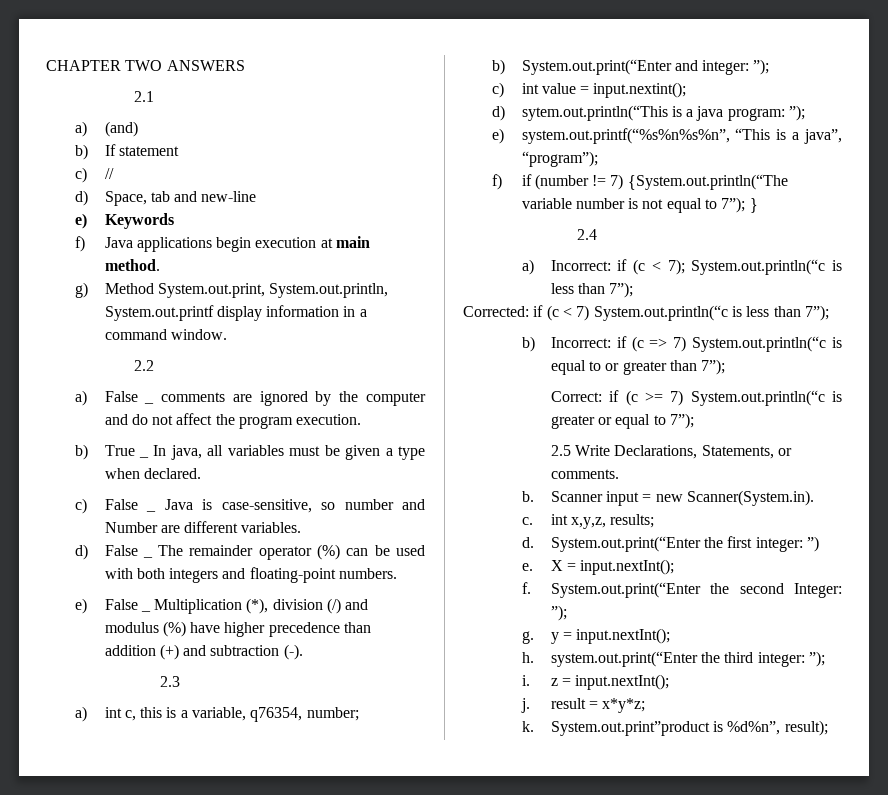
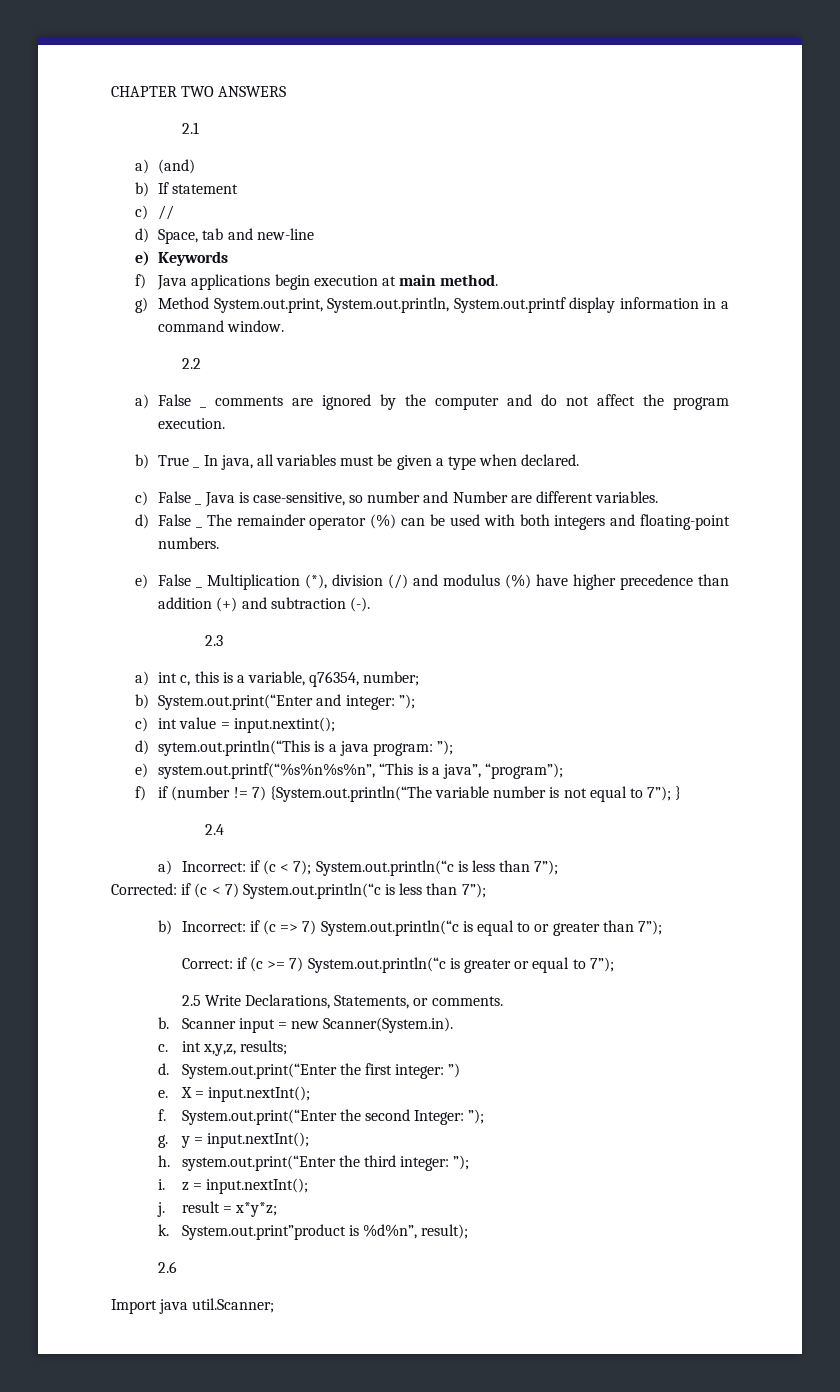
+ 2.6
+ Import java util.Scanner;

